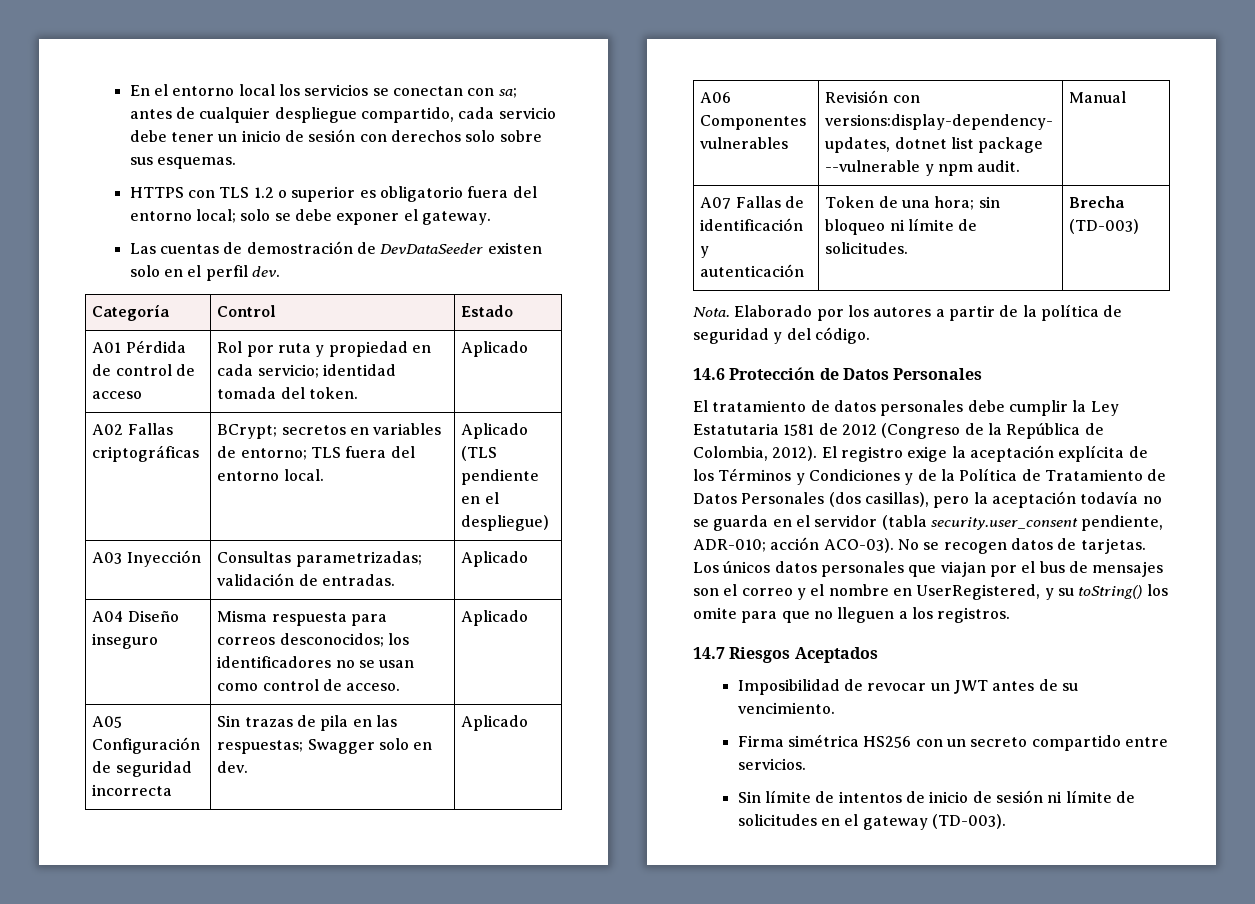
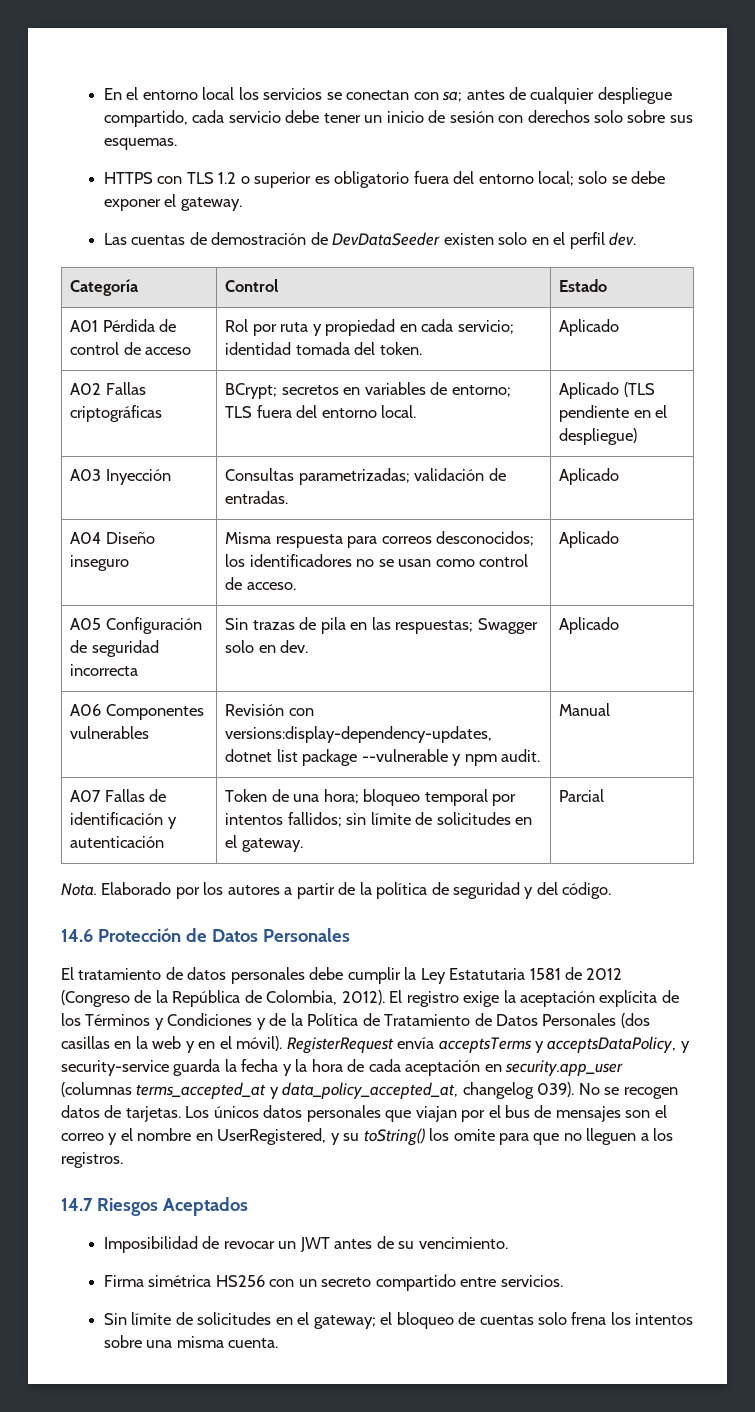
- A07 Fallas de identificación y autenticación | Token de una hora; sin bloqueo ni límite de solicitudes. | Brecha (TD-003)
+ A07 Fallas de identificación y autenticación | Token de una hora; bloqueo temporal por intentos fallidos; sin límite de solicitudes en el gateway. | Parcial
- El registro exige la aceptación explícita de los Términos y Condiciones y de la Política de Tratamiento de Datos Personales (dos casillas), pero la aceptación todavía no se guarda en el servidor (tabla security.user_consent pendiente, ADR-010; acción ACO-03).
+ El registro exige la aceptación explícita de los Términos y Condiciones y de la Política de Tratamiento de Datos Personales (dos casillas en la web y en el móvil). RegisterRequest envía acceptsTerms y acceptsDataPolicy, y security-service guarda la fecha y la hora de cada aceptación en security.app_user (columnas terms_accepted_at y data_policy_accepted_at, changelog 039).
- Sin límite de intentos de inicio de sesión ni límite de solicitudes en el gateway (TD-003).
+ Sin límite de solicitudes en el gateway; el bloqueo de cuentas solo frena los intentos sobre una misma cuenta.

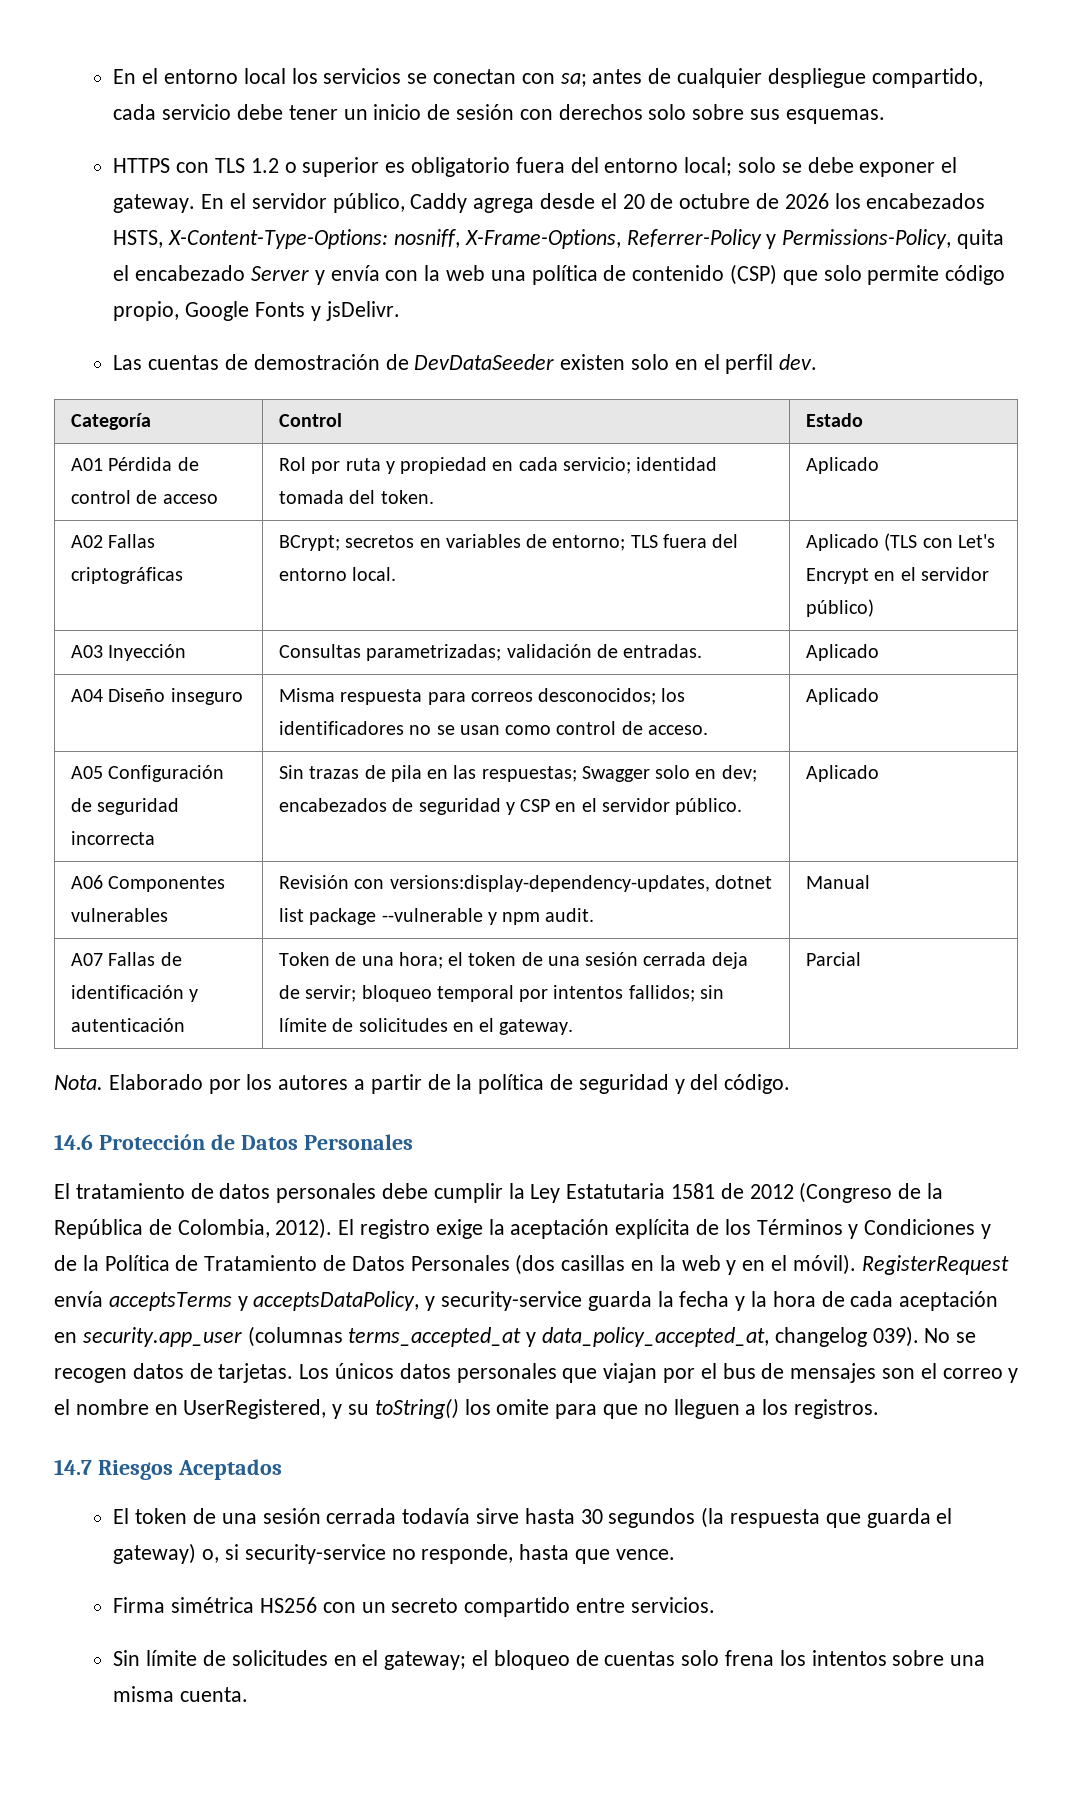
+ En el servidor público, Caddy agrega desde el 20 de octubre de 2026 los encabezados HSTS, X-Content-Type-Options: nosniff, X-Frame-Options, Referrer-Policy y Permissions-Policy, quita el encabezado Server y envía con la web una política de contenido (CSP) que solo permite código propio, Google Fonts y jsDelivr.
- A02 Fallas criptográficas | BCrypt; secretos en variables de entorno; TLS fuera del entorno local. | Aplicado (TLS pendiente en el despliegue)
+ A02 Fallas criptográficas | BCrypt; secretos en variables de entorno; TLS fuera del entorno local. | Aplicado (TLS con Let's Encrypt en el servidor público)
- A05 Configuración de seguridad incorrecta | Sin trazas de pila en las respuestas; Swagger solo en dev. | Aplicado
+ A05 Configuración de seguridad incorrecta | Sin trazas de pila en las respuestas; Swagger solo en dev; encabezados de seguridad y CSP en el servidor público. | Aplicado
- A07 Fallas de identificación y autenticación | Token de una hora; bloqueo temporal por intentos fallidos; sin límite de solicitudes en el gateway. | Parcial
+ A07 Fallas de identificación y autenticación | Token de una hora; el token de una sesión cerrada deja de servir; bloqueo temporal por intentos fallidos; sin límite de solicitudes en el gateway. | Parcial
- Imposibilidad de revocar un JWT antes de su vencimiento.
+ El token de una sesión cerrada todavía sirve hasta 30 segundos (la respuesta que guarda el gateway) o, si security-service no responde, hasta que vence.

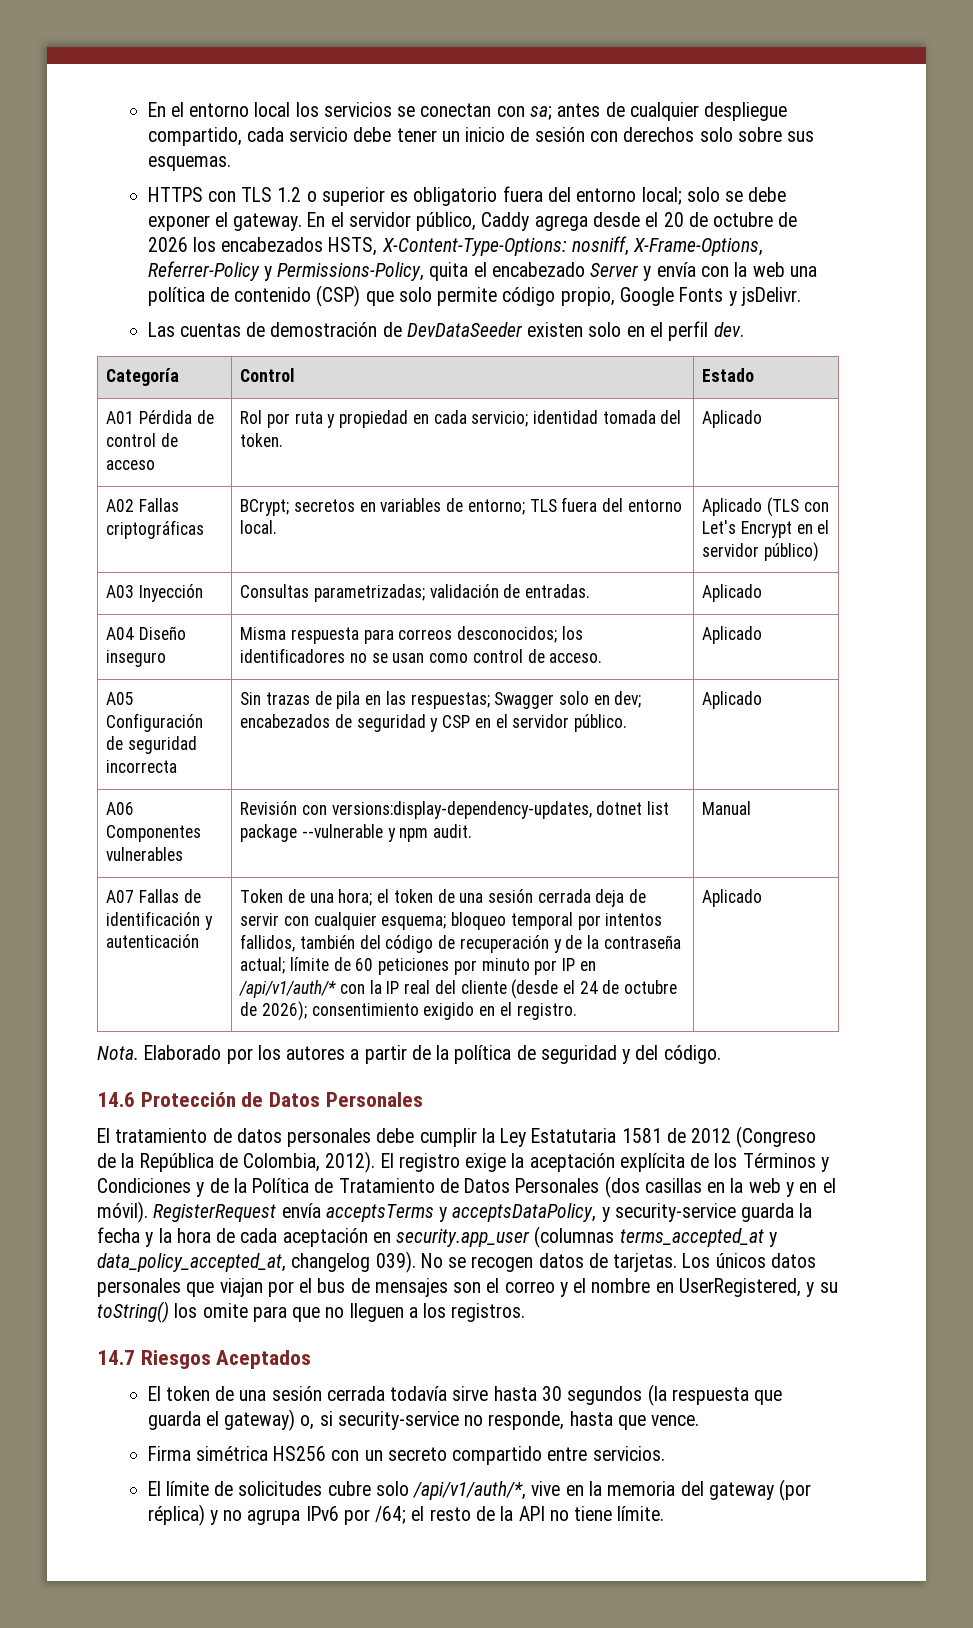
- Token de una hora; el token de una sesión cerrada deja de servir; bloqueo temporal por intentos fallidos; sin límite de solicitudes en el gateway. | Parcial
+ Token de una hora; el token de una sesión cerrada deja de servir con cualquier esquema; bloqueo temporal por intentos fallidos, también del código de recuperación y de la contraseña actual; límite de 60 peticiones por minuto por IP en /api/v1/auth/* con la IP real del cliente (desde el 24 de octubre de 2026); consentimiento exigido en el registro. | Aplicado
- Sin límite de solicitudes en el gateway; el bloqueo de cuentas solo frena los intentos sobre una misma cuenta.
+ El límite de solicitudes cubre solo /api/v1/auth/*, vive en la memoria del gateway (por réplica) y no agrupa IPv6 por /64; el resto de la API no tiene límite.

